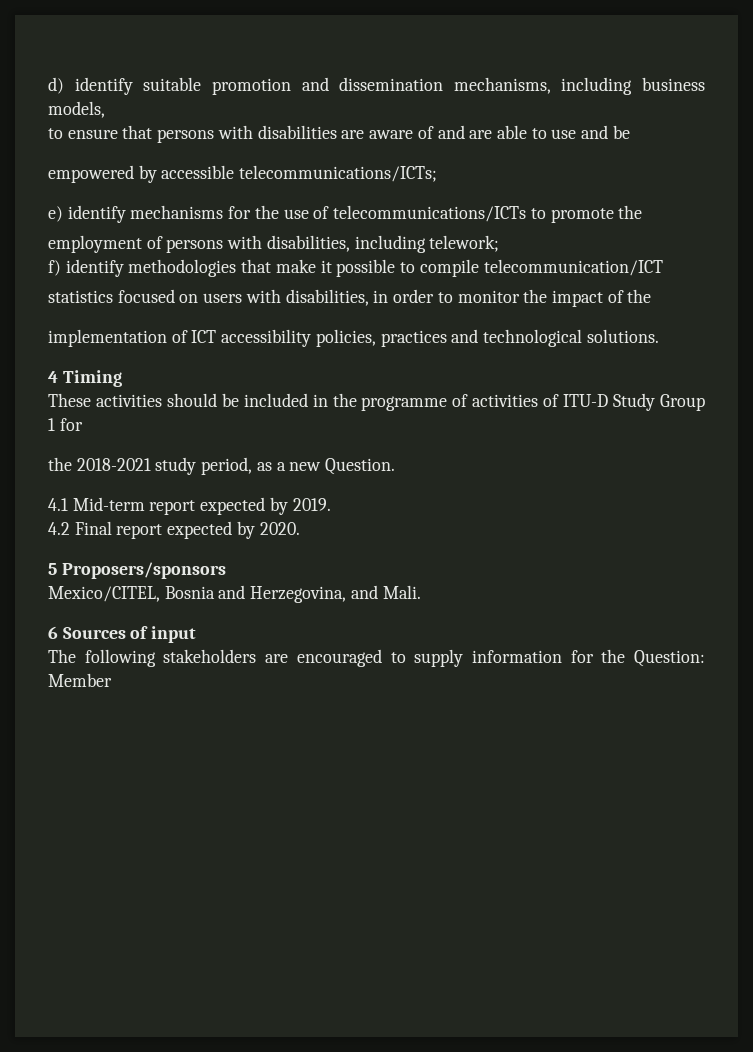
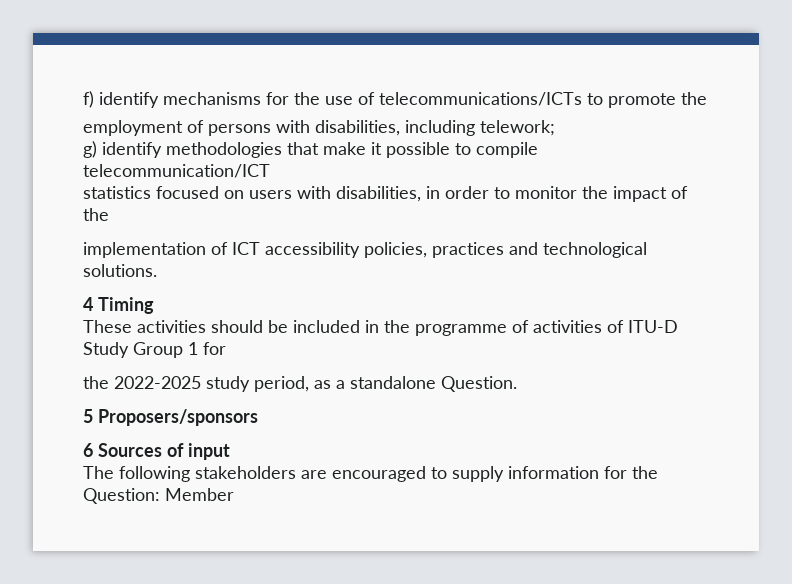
- d) identify suitable promotion and dissemination mechanisms, including business models,
- to ensure that persons with disabilities are aware of and are able to use and be
- empowered by accessible telecommunications/ICTs;
- e) identify mechanisms for the use of telecommunications/ICTs to promote the
+ f) identify mechanisms for the use of telecommunications/ICTs to promote the
- f) identify methodologies that make it possible to compile telecommunication/ICT
+ g) identify methodologies that make it possible to compile telecommunication/ICT
- the 2018-2021 study period, as a new Question.
+ the 2022-2025 study period, as a standalone Question.
- 4.1 Mid-term report expected by 2019.
- 4.2 Final report expected by 2020.
  5 Proposers/sponsors
- Mexico/CITEL, Bosnia and Herzegovina, and Mali.

